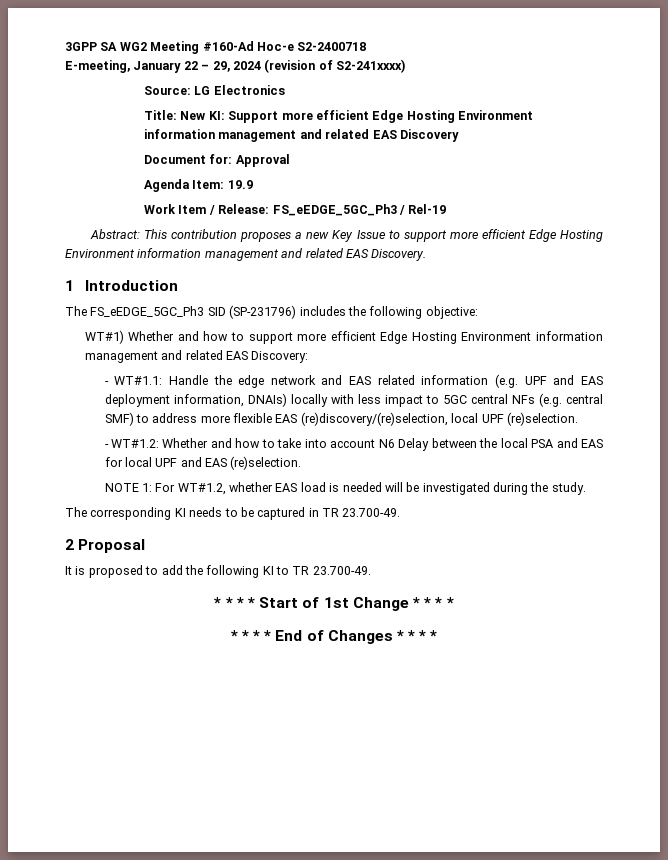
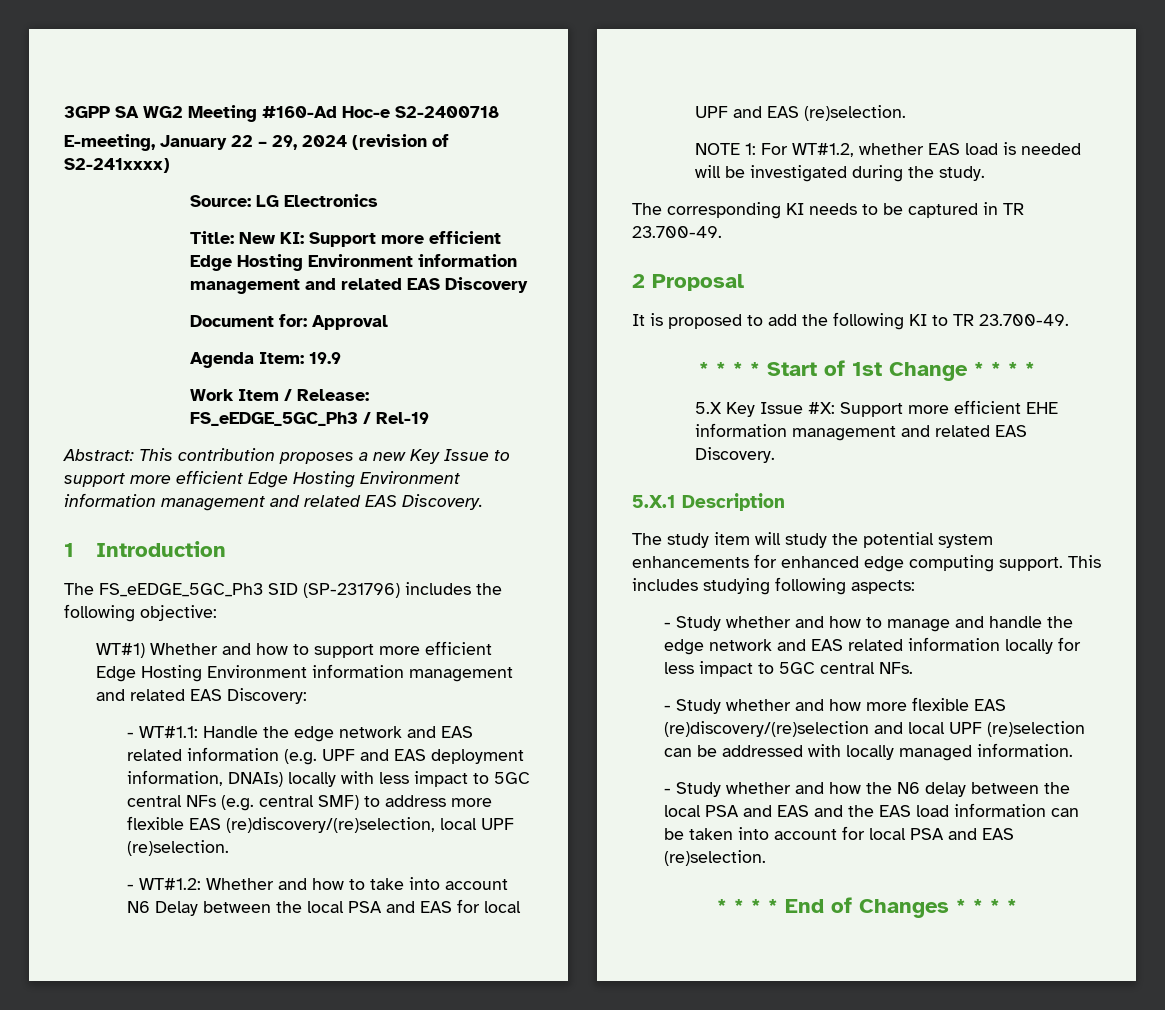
+ 5.X Key Issue #X: Support more efficient EHE information management and related EAS Discovery.
+ 5.X.1 Description
+ The study item will study the potential system enhancements for enhanced edge computing support. This includes studying following aspects:
+ - Study whether and how to manage and handle the edge network and EAS related information locally for less impact to 5GC central NFs.
+ - Study whether and how more flexible EAS (re)discovery/(re)selection and local UPF (re)selection can be addressed with locally managed information.
+ - Study whether and how the N6 delay between the local PSA and EAS and the EAS load information can be taken into account for local PSA and EAS (re)selection.

